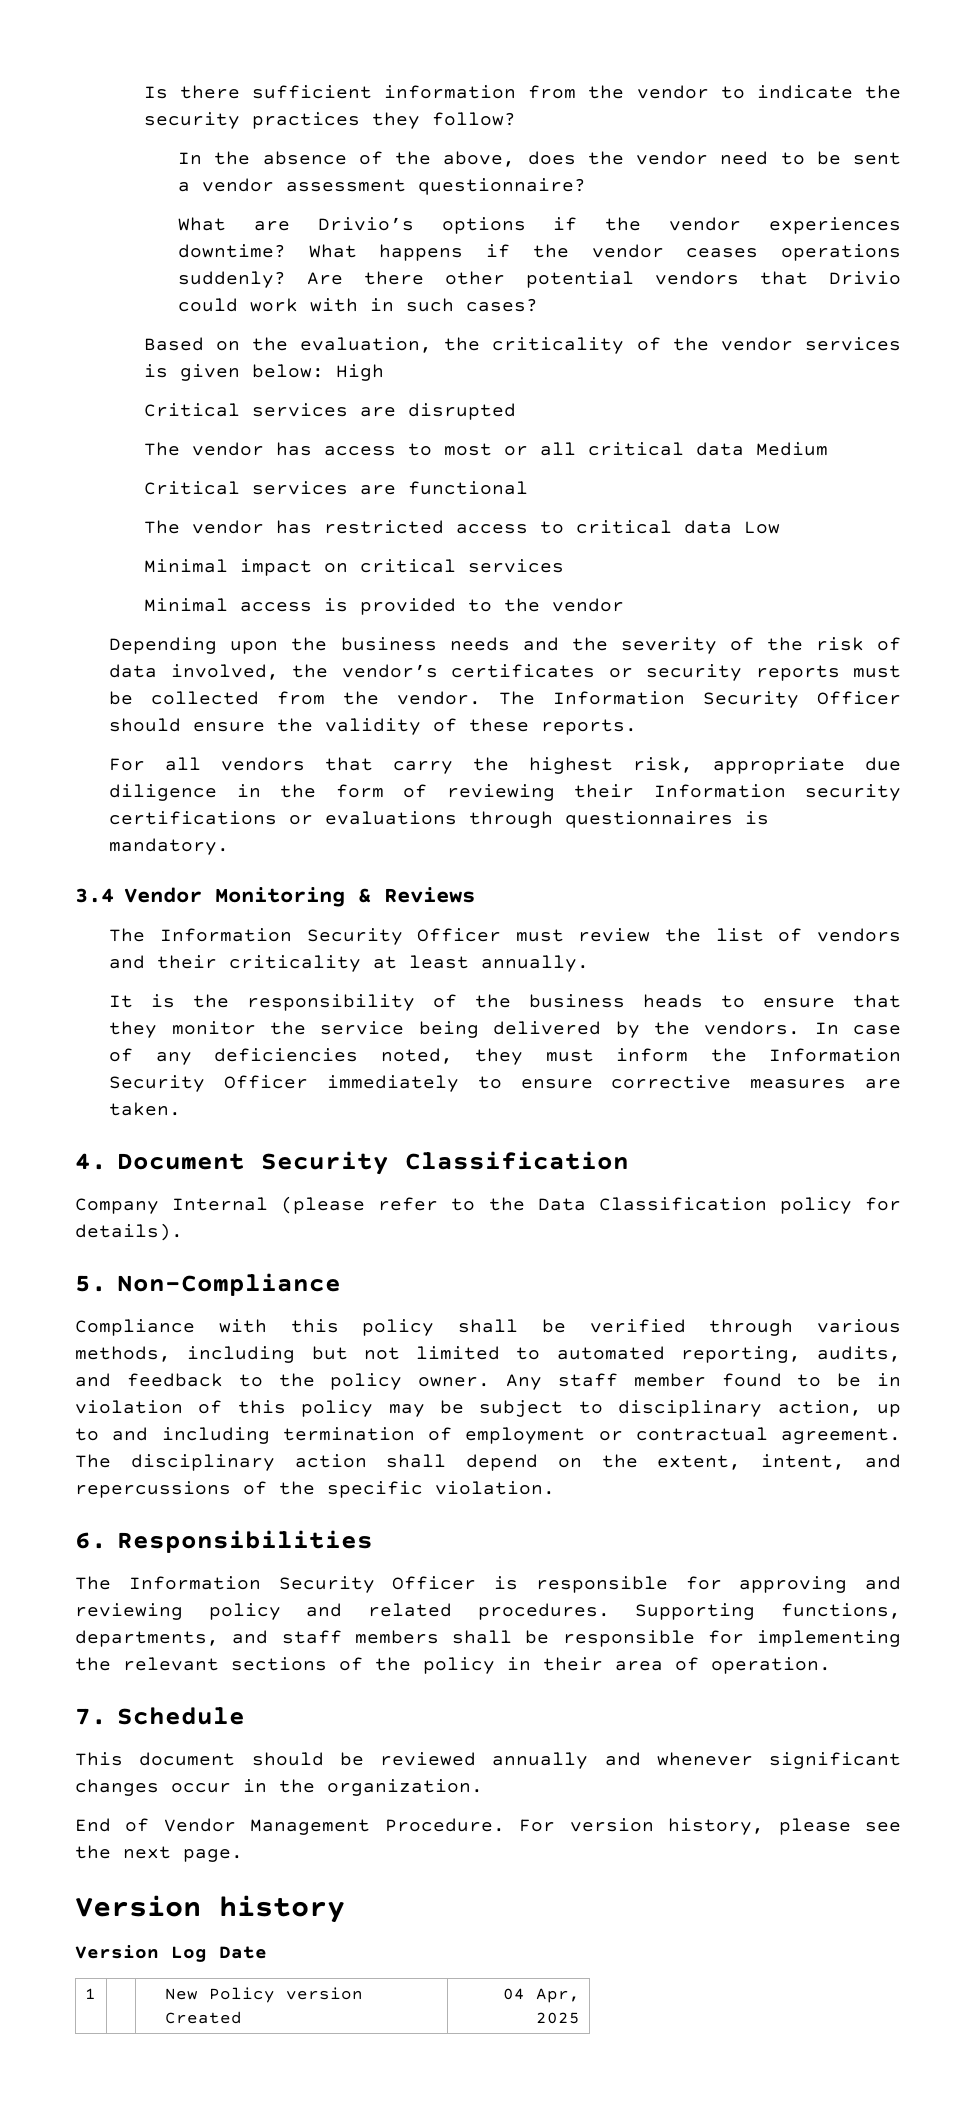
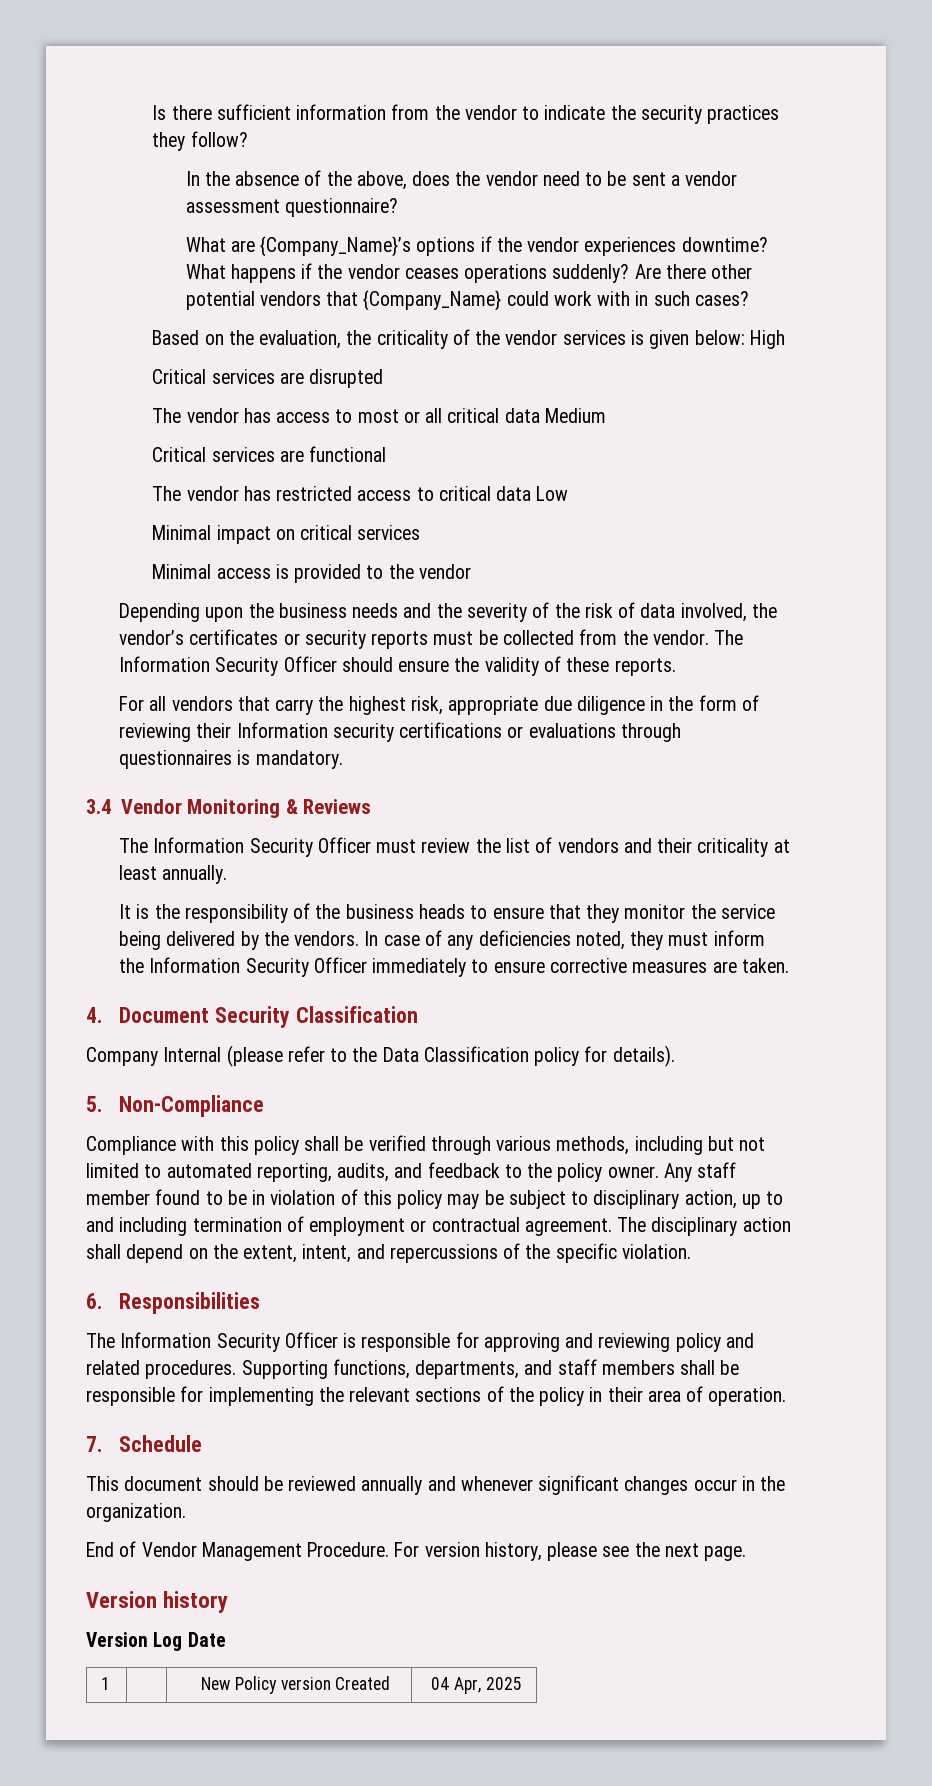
- What are Drivio’s options if the vendor experiences downtime?
+ What are {Company_Name}’s options if the vendor experiences downtime?
- Are there other potential vendors that Drivio could work with in such cases?
+ Are there other potential vendors that {Company_Name} could work with in such cases?

